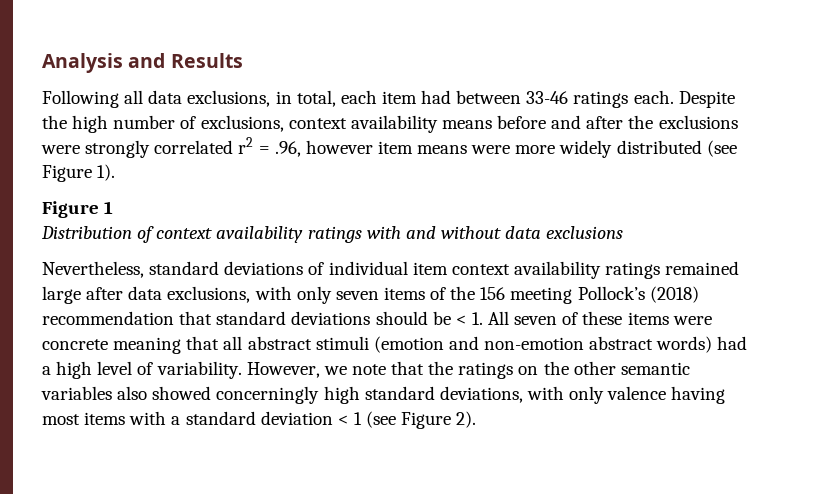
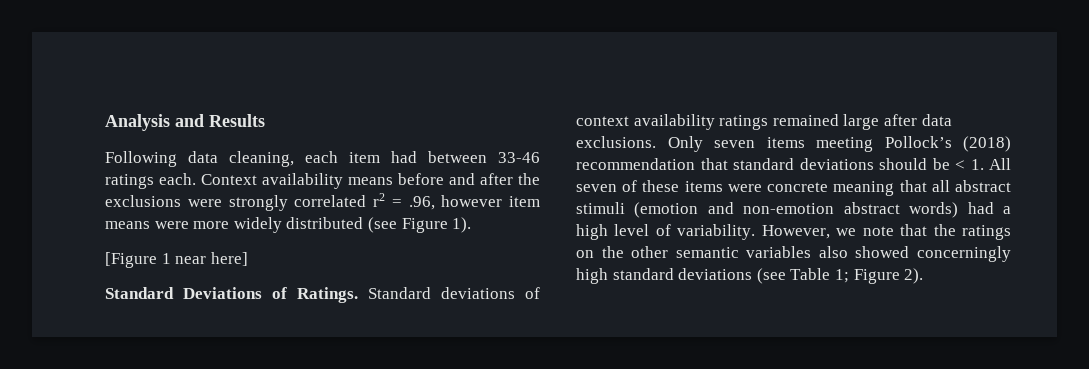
- Following all data exclusions, in total, each item had between 33-46 ratings each.
+ Following data cleaning, each item had between 33-46 ratings each.
- Despite the high number of exclusions, context availability means before and after the exclusions were strongly correlated r2 = .96, however item means were more widely distributed (see Figure 1).
+ Context availability means before and after the exclusions were strongly correlated r2 = .96, however item means were more widely distributed (see Figure 1).
- Figure 1
- Distribution of context availability ratings with and without data exclusions
- Nevertheless, standard deviations of individual item context availability ratings remained large after data exclusions, with only seven items of the 156 meeting Pollock’s (2018) recommendation that standard deviations should be < 1. All seven of these items were concrete meaning that all abstract stimuli (emotion and non-emotion abstract words) had a high level of variability.
+ [Figure 1 near here]
+ Standard Deviations of Ratings. Standard deviations of context availability ratings remained large after data exclusions. Only seven items meeting Pollock’s (2018) recommendation that standard deviations should be < 1. All seven of these items were concrete meaning that all abstract stimuli (emotion and non-emotion abstract words) had a high level of variability.
- However, we note that the ratings on the other semantic variables also showed concerningly high standard deviations, with only valence having most items with a standard deviation < 1 (see Figure 2).
+ However, we note that the ratings on the other semantic variables also showed concerningly high standard deviations (see Table 1; Figure 2).

